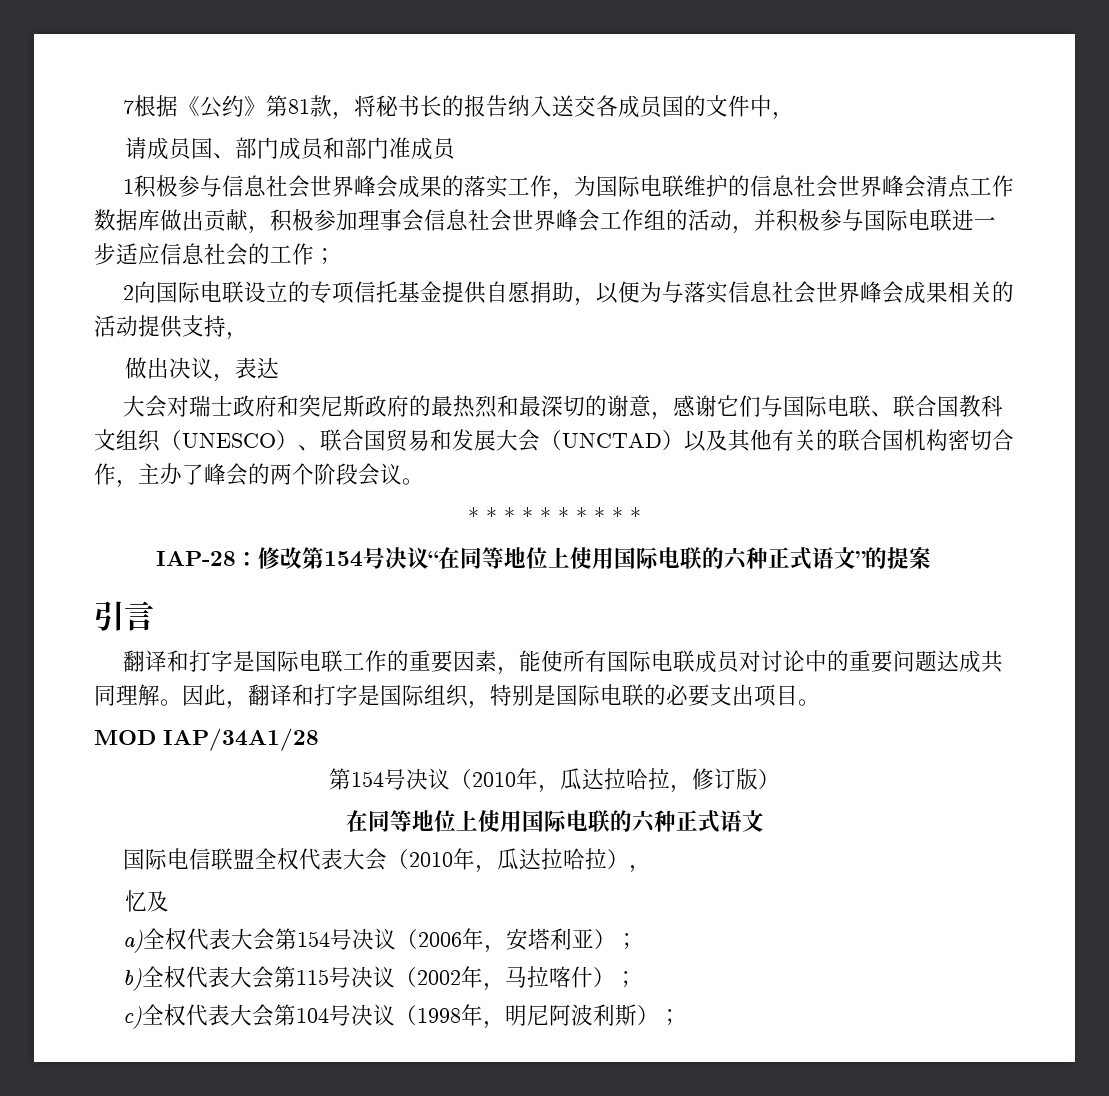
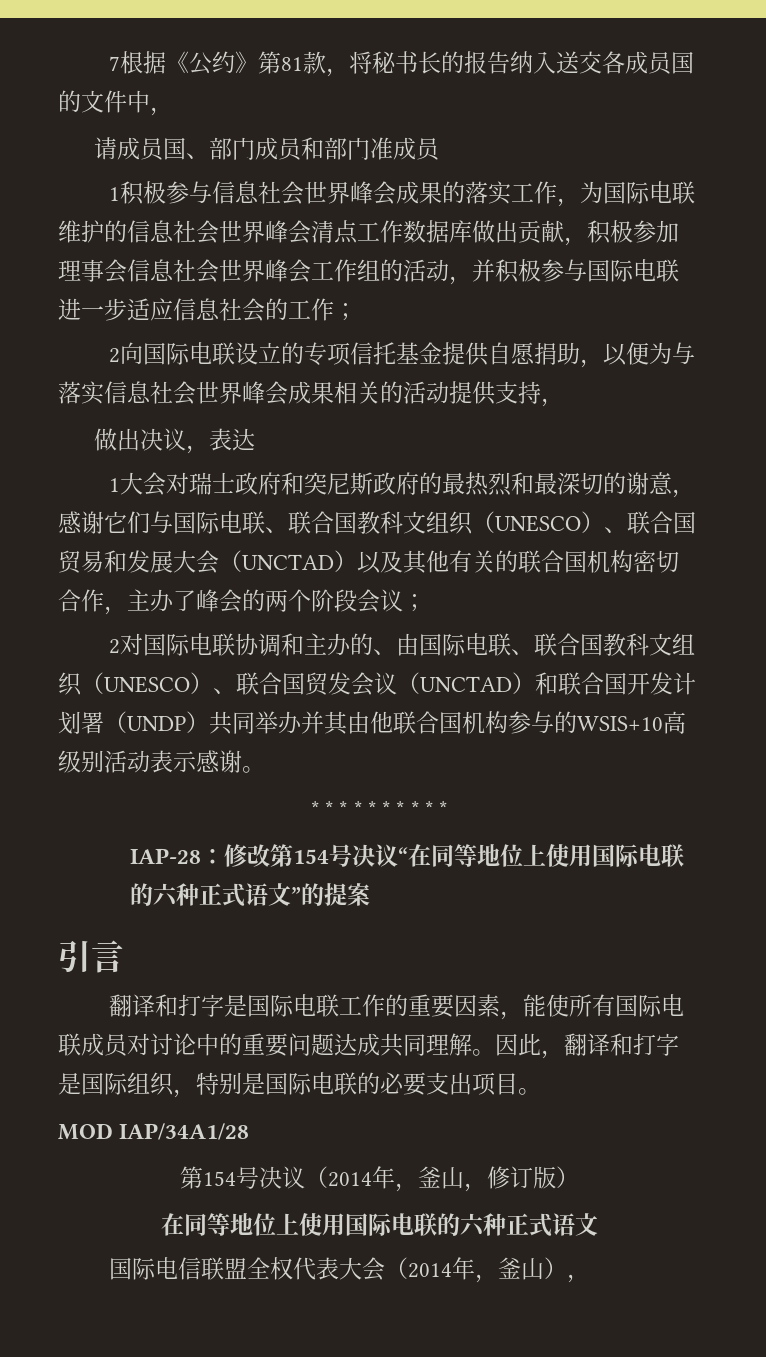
- 大会对瑞士政府和突尼斯政府的最热烈和最深切的谢意，感谢它们与国际电联、联合国教科文组织（UNESCO）、联合国贸易和发展大会（UNCTAD）以及其他有关的联合国机构密切合作，主办了峰会的两个阶段会议。
+ 1大会对瑞士政府和突尼斯政府的最热烈和最深切的谢意，感谢它们与国际电联、联合国教科文组织（UNESCO）、联合国贸易和发展大会（UNCTAD）以及其他有关的联合国机构密切合作，主办了峰会的两个阶段会议；
+ 2对国际电联协调和主办的、由国际电联、联合国教科文组织（UNESCO）、联合国贸发会议（UNCTAD）和联合国开发计划署（UNDP）共同举办并其由他联合国机构参与的WSIS+10高级别活动表示感谢。
- 第154号决议（2010年，瓜达拉哈拉，修订版）
+ 第154号决议（2014年，釜山，修订版）
- 国际电信联盟全权代表大会（2010年，瓜达拉哈拉），
- 忆及
- a)全权代表大会第154号决议（2006年，安塔利亚）；
- b)全权代表大会第115号决议（2002年，马拉喀什）；
- c)全权代表大会第104号决议（1998年，明尼阿波利斯）；
+ 国际电信联盟全权代表大会（2014年，釜山），

